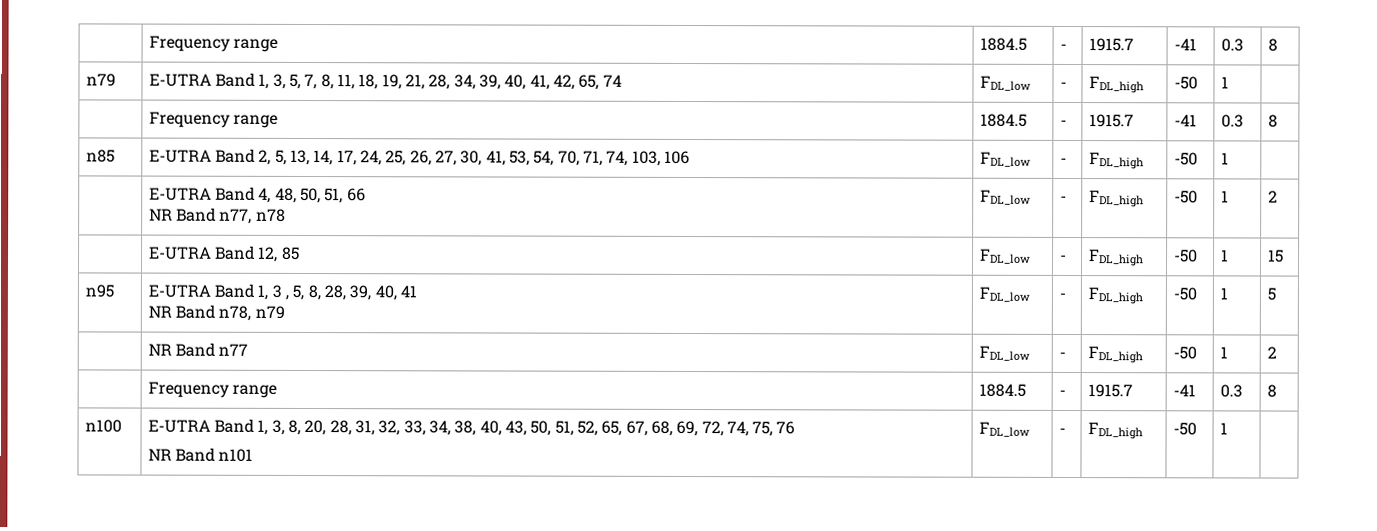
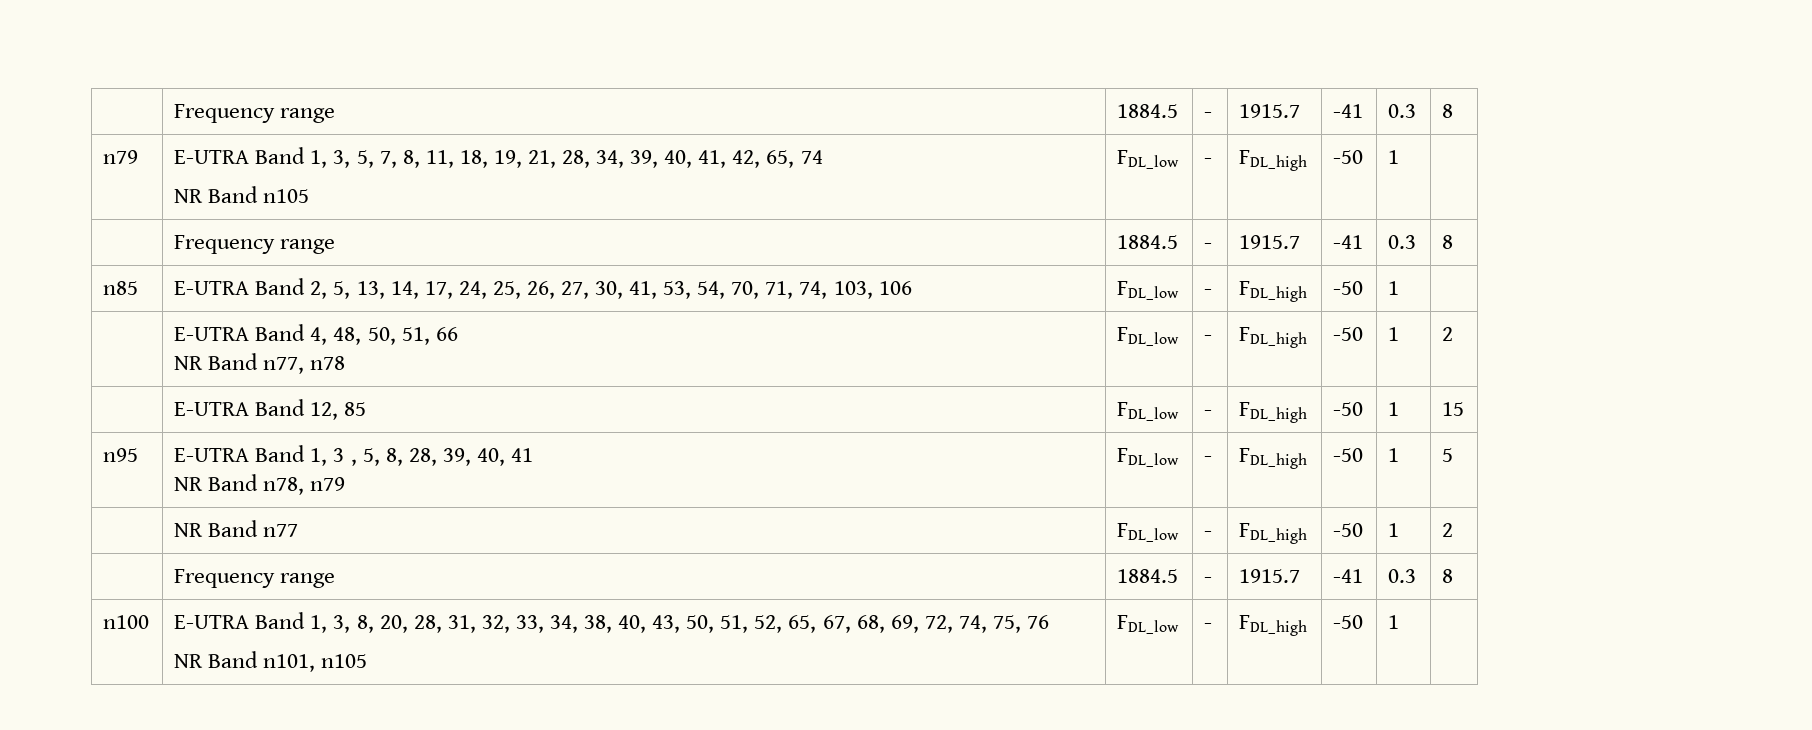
- n79 | E-UTRA Band 1, 3, 5, 7, 8, 11, 18, 19, 21, 28, 34, 39, 40, 41, 42, 65, 74 | FDL_low | - | FDL_high | -50 | 1 |
+ n79 | E-UTRA Band 1, 3, 5, 7, 8, 11, 18, 19, 21, 28, 34, 39, 40, 41, 42, 65, 74
+ NR Band n105 | FDL_low | - | FDL_high | -50 | 1 |
  n100 | E-UTRA Band 1, 3, 8, 20, 28, 31, 32, 33, 34, 38, 40, 43, 50, 51, 52, 65, 67, 68, 69, 72, 74, 75, 76
- NR Band n101 | FDL_low | - | FDL_high | -50 | 1 |
+ NR Band n101, n105 | FDL_low | - | FDL_high | -50 | 1 |

